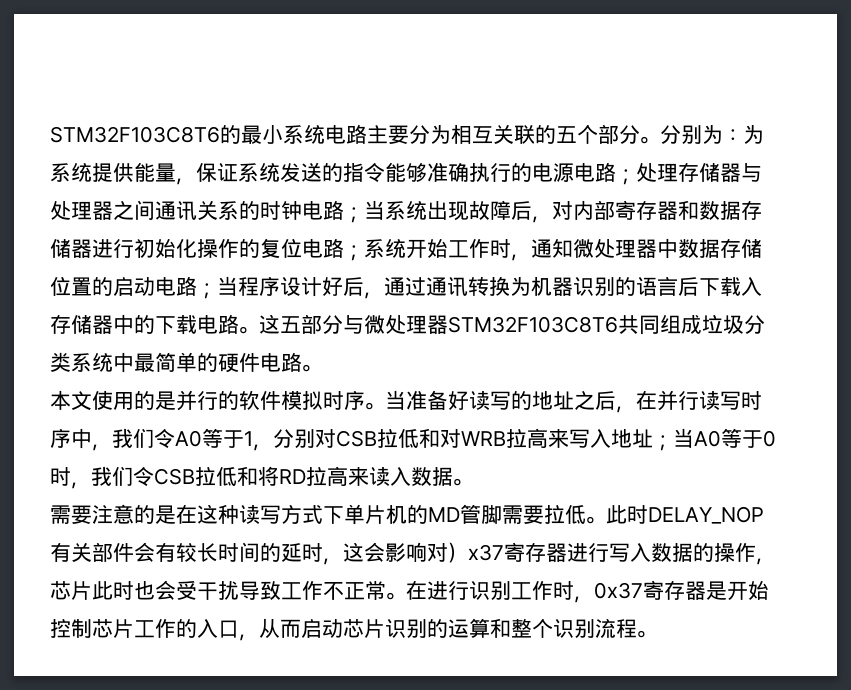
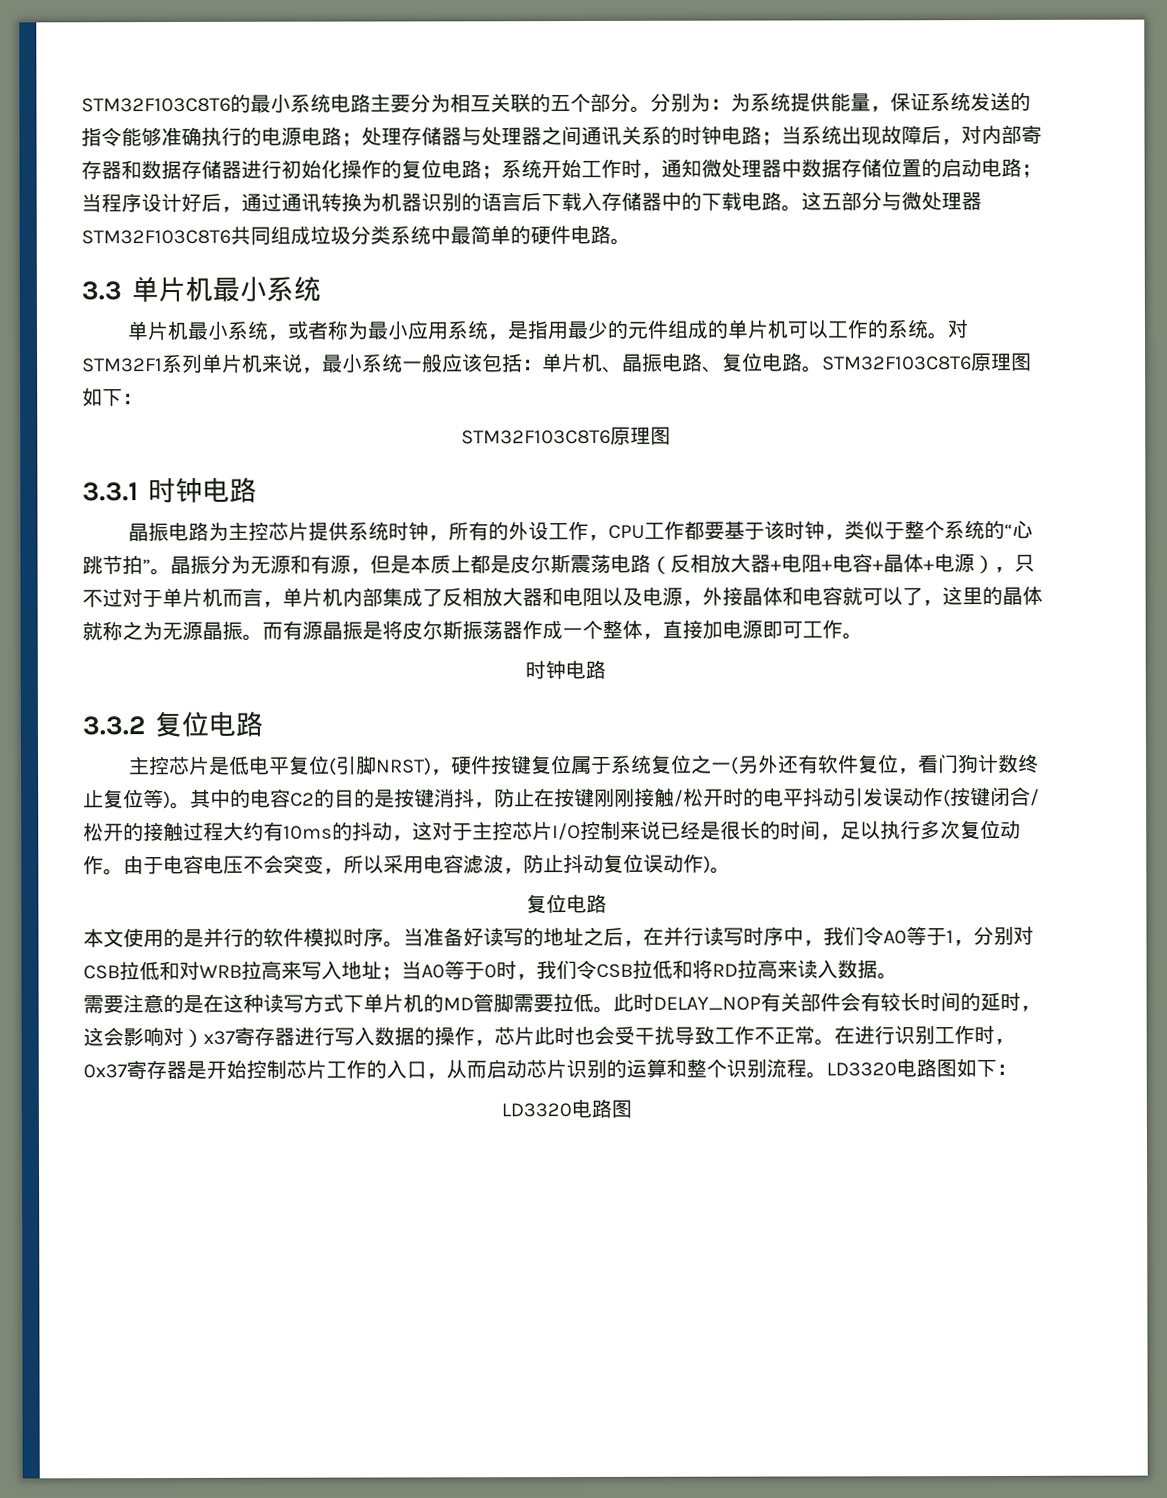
+ 3.3单片机最小系统
+ 单片机最小系统，或者称为最小应用系统，是指用最少的元件组成的单片机可以工作的系统。对STM32F1系列单片机来说，最小系统一般应该包括：单片机、晶振电路、复位电路。STM32F103C8T6原理图如下：
+ STM32F103C8T6原理图
+ 3.3.1时钟电路
+ 晶振电路为主控芯片提供系统时钟，所有的外设工作，CPU工作都要基于该时钟，类似于整个系统的“心跳节拍”。晶振分为无源和有源，但是本质上都是皮尔斯震荡电路（反相放大器+电阻+电容+晶体+电源），只不过对于单片机而言，单片机内部集成了反相放大器和电阻以及电源，外接晶体和电容就可以了，这里的晶体就称之为无源晶振。而有源晶振是将皮尔斯振荡器作成一个整体，直接加电源即可工作。
+ 时钟电路
+ 3.3.2复位电路
+ 主控芯片是低电平复位(引脚NRST)，硬件按键复位属于系统复位之一(另外还有软件复位，看门狗计数终止复位等)。其中的电容C2的目的是按键消抖，防止在按键刚刚接触/松开时的电平抖动引发误动作(按键闭合/松开的接触过程大约有10ms的抖动，这对于主控芯片I/O控制来说已经是很长的时间，足以执行多次复位动作。由于电容电压不会突变，所以采用电容滤波，防止抖动复位误动作)。
+ 复位电路
+ LD3320电路图如下：
+ LD3320电路图

